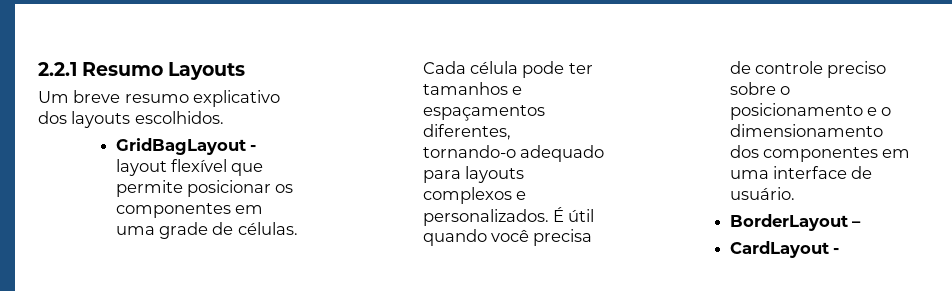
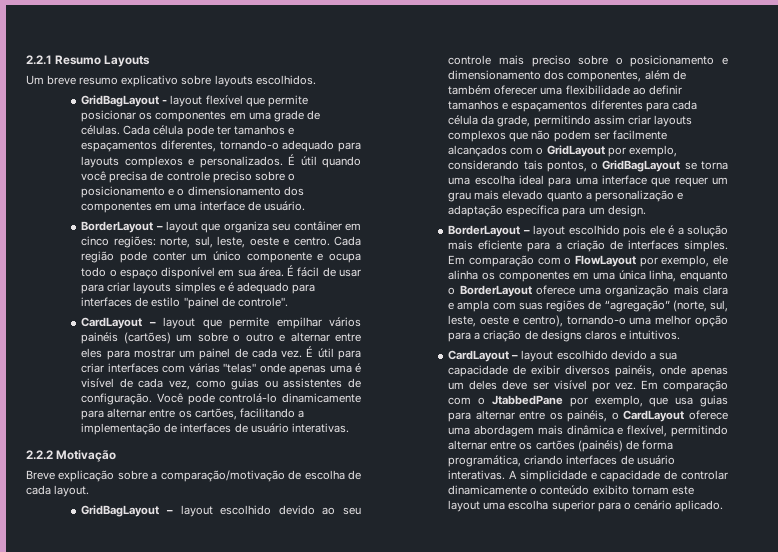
- Um breve resumo explicativo dos layouts escolhidos.
+ Um breve resumo explicativo sobre layouts escolhidos.
- BorderLayout –
- CardLayout -
+ BorderLayout – layout que organiza seu contâiner em cinco regiões: norte, sul, leste, oeste e centro. Cada região pode conter um único componente e ocupa todo o espaço disponível em sua área. É fácil de usar para criar layouts simples e é adequado para interfaces de estilo "painel de controle".
+ CardLayout – layout que permite empilhar vários painéis (cartões) um sobre o outro e alternar entre eles para mostrar um painel de cada vez. É útil para criar interfaces com várias "telas" onde apenas uma é visível de cada vez, como guias ou assistentes de configuração. Você pode controlá-lo dinamicamente para alternar entre os cartões, facilitando a implementação de interfaces de usuário interativas.
+ 2.2.2 Motivação
+ Breve explicação sobre a comparação/motivação de escolha de cada layout.
+ GridBagLayout – layout escolhido devido ao seu controle mais preciso sobre o posicionamento e dimensionamento dos componentes, além de também oferecer uma flexibilidade ao definir tamanhos e espaçamentos diferentes para cada célula da grade, permitindo assim criar layouts complexos que não podem ser facilmente alcançados com o GridLayout por exemplo, considerando tais pontos, o GridBagLayout se torna uma escolha ideal para uma interface que requer um grau mais elevado quanto a personalização e adaptação específica para um design.
+ BorderLayout – layout escolhido pois ele é a solução mais eficiente para a criação de interfaces simples. Em comparação com o FlowLayout por exemplo, ele alinha os componentes em uma única linha, enquanto o BorderLayout oferece uma organização mais clara e ampla com suas regiões de “agregação” (norte, sul, leste, oeste e centro), tornando-o uma melhor opção para a criação de designs claros e intuitivos.
+ CardLayout – layout escolhido devido a sua capacidade de exibir diversos painéis, onde apenas um deles deve ser visível por vez. Em comparação com o JtabbedPane por exemplo, que usa guias para alternar entre os painéis, o CardLayout oferece uma abordagem mais dinâmica e flexível, permitindo alternar entre os cartões (painéis) de forma programática, criando interfaces de usuário interativas. A simplicidade e capacidade de controlar dinamicamente o conteúdo exibito tornam este layout uma escolha superior para o cenário aplicado.

